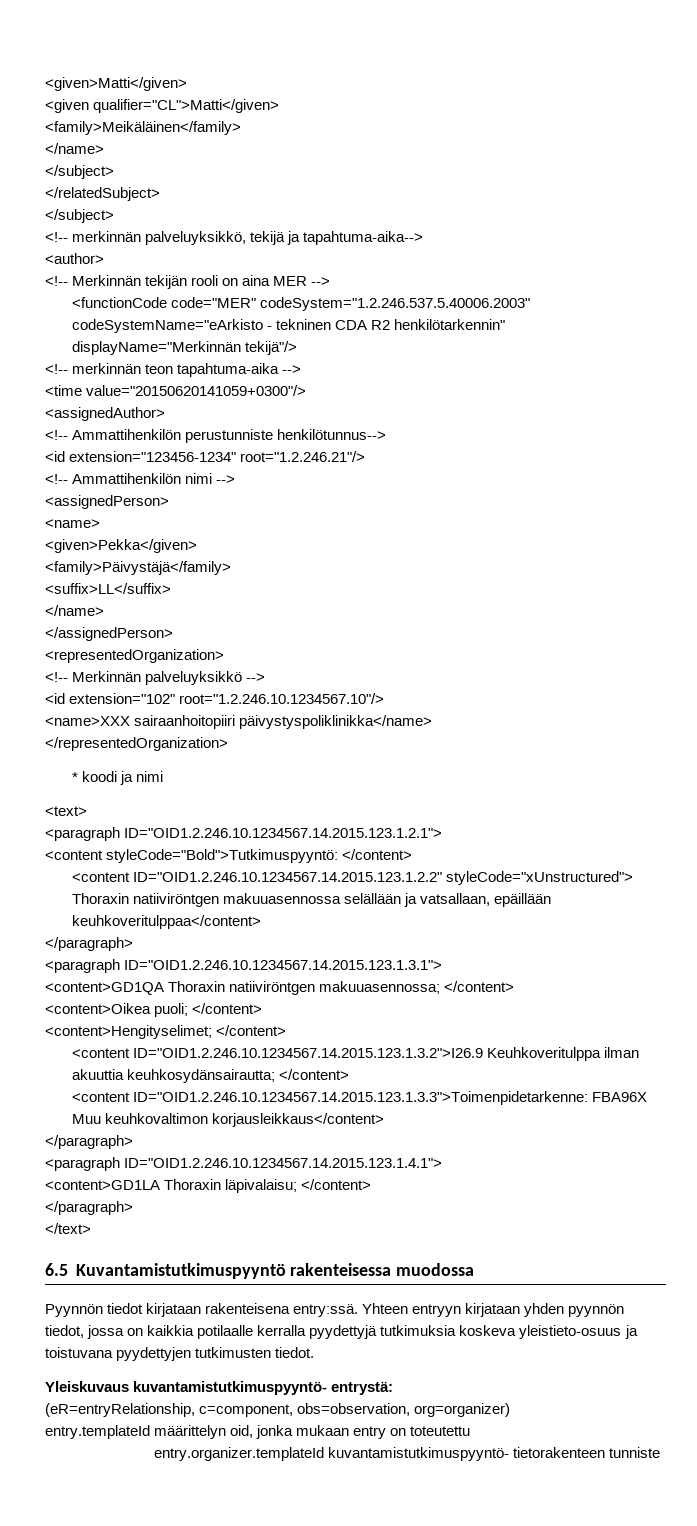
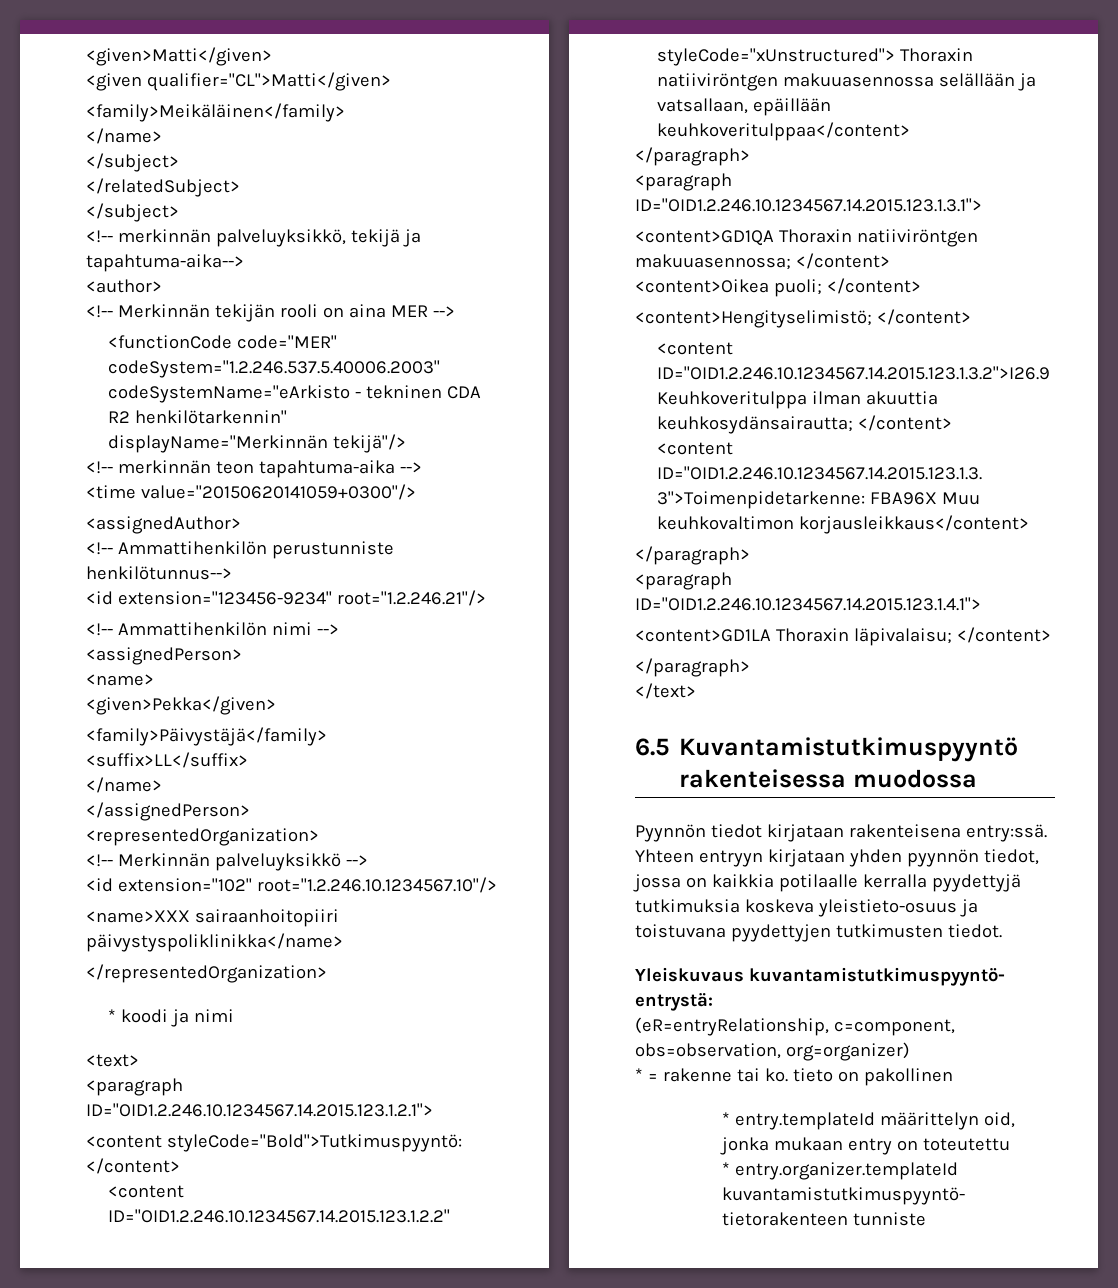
- <id extension="123456-1234" root="1.2.246.21"/>
+ <id extension="123456-9234" root="1.2.246.21"/>
- <content>Hengityselimet; </content>
+ <content>Hengityselimistö; </content>
- entry.templateId määrittelyn oid, jonka mukaan entry on toteutettu
+ * = rakenne tai ko. tieto on pakollinen
+ * entry.templateId määrittelyn oid, jonka mukaan entry on toteutettu
- entry.organizer.templateId kuvantamistutkimuspyyntö- tietorakenteen tunniste
+ * entry.organizer.templateId kuvantamistutkimuspyyntö- tietorakenteen tunniste

